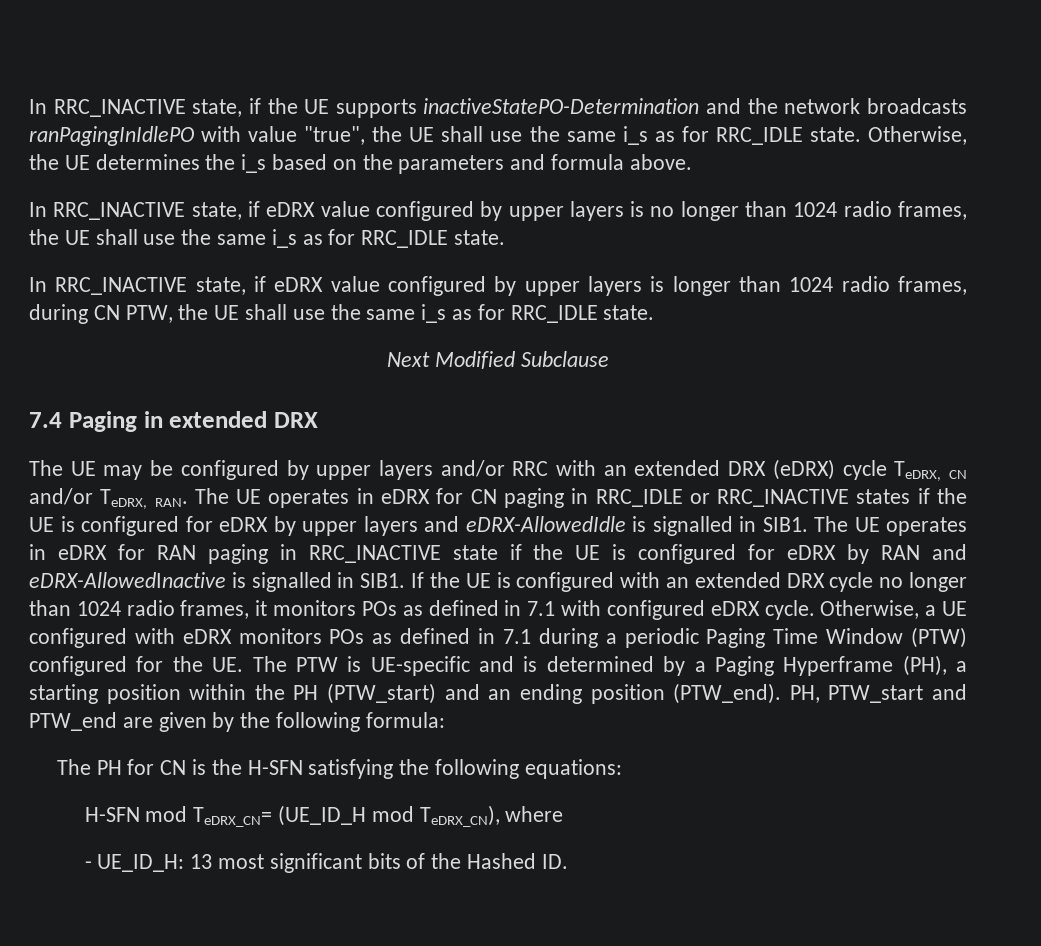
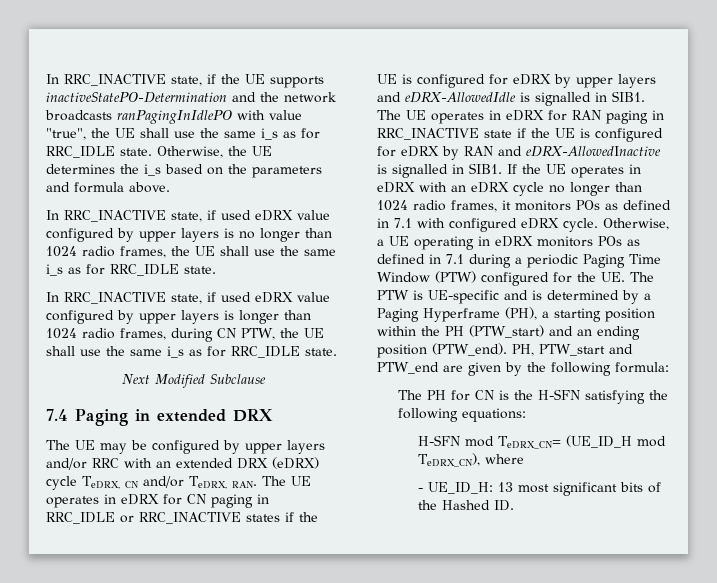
- In RRC_INACTIVE state, if eDRX value configured by upper layers is no longer than 1024 radio frames, the UE shall use the same i_s as for RRC_IDLE state.
+ In RRC_INACTIVE state, if used eDRX value configured by upper layers is no longer than 1024 radio frames, the UE shall use the same i_s as for RRC_IDLE state.
- In RRC_INACTIVE state, if eDRX value configured by upper layers is longer than 1024 radio frames, during CN PTW, the UE shall use the same i_s as for RRC_IDLE state.
+ In RRC_INACTIVE state, if used eDRX value configured by upper layers is longer than 1024 radio frames, during CN PTW, the UE shall use the same i_s as for RRC_IDLE state.
- If the UE is configured with an extended DRX cycle no longer than 1024 radio frames, it monitors POs as defined in 7.1 with configured eDRX cycle.
+ If the UE operates in eDRX with an eDRX cycle no longer than 1024 radio frames, it monitors POs as defined in 7.1 with configured eDRX cycle.
- Otherwise, a UE configured with eDRX monitors POs as defined in 7.1 during a periodic Paging Time Window (PTW) configured for the UE. The PTW is UE-specific and is determined by a Paging Hyperframe (PH), a starting position within the PH (PTW_start) and an ending position (PTW_end).
+ Otherwise, a UE operating in eDRX monitors POs as defined in 7.1 during a periodic Paging Time Window (PTW) configured for the UE. The PTW is UE-specific and is determined by a Paging Hyperframe (PH), a starting position within the PH (PTW_start) and an ending position (PTW_end).

